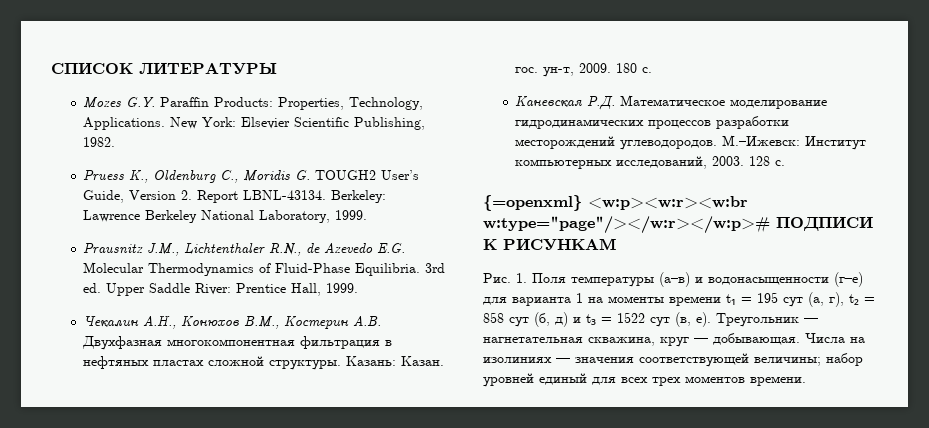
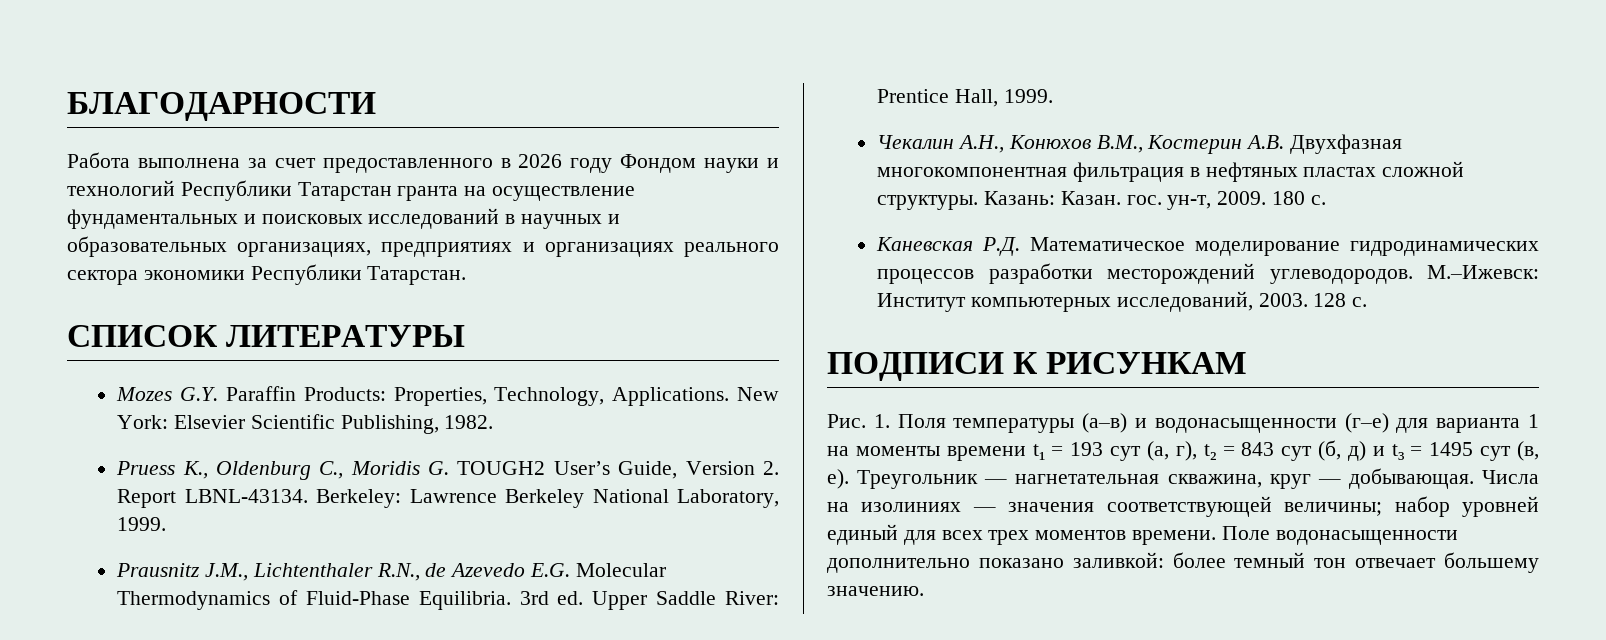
+ БЛАГОДАРНОСТИ
+ Работа выполнена за счет предоставленного в 2026 году Фондом науки и технологий Республики Татарстан гранта на осуществление фундаментальных и поисковых исследований в научных и образовательных организациях, предприятиях и организациях реального сектора экономики Республики Татарстан.
- {=openxml} <w:p><w:r><w:br w:type="page"/></w:r></w:p># ПОДПИСИ К РИСУНКАМ
+ ПОДПИСИ К РИСУНКАМ
- Рис. 1. Поля температуры (а–в) и водонасыщенности (г–е) для варианта 1 на моменты времени t₁ = 195 сут (а, г), t₂ = 858 сут (б, д) и t₃ = 1522 сут (в, е).
+ Рис. 1. Поля температуры (а–в) и водонасыщенности (г–е) для варианта 1 на моменты времени t₁ = 193 сут (а, г), t₂ = 843 сут (б, д) и t₃ = 1495 сут (в, е).
+ Поле водонасыщенности дополнительно показано заливкой: более темный тон отвечает большему значению.

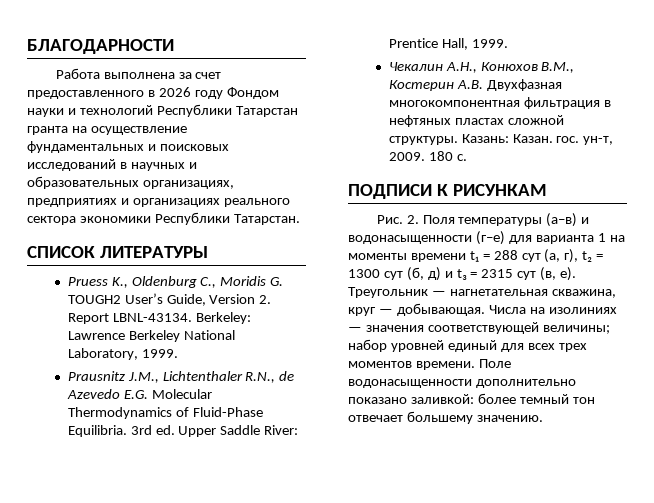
- Mozes G.Y. Paraffin Products: Properties, Technology, Applications. New York: Elsevier Scientific Publishing, 1982.
- Каневская Р.Д. Математическое моделирование гидродинамических процессов разработки месторождений углеводородов. М.–Ижевск: Институт компьютерных исследований, 2003. 128 с.
- Рис. 1. Поля температуры (а–в) и водонасыщенности (г–е) для варианта 1 на моменты времени t₁ = 193 сут (а, г), t₂ = 843 сут (б, д) и t₃ = 1495 сут (в, е).
+ Рис. 2. Поля температуры (а–в) и водонасыщенности (г–е) для варианта 1 на моменты времени t₁ = 288 сут (а, г), t₂ = 1300 сут (б, д) и t₃ = 2315 сут (в, е).

